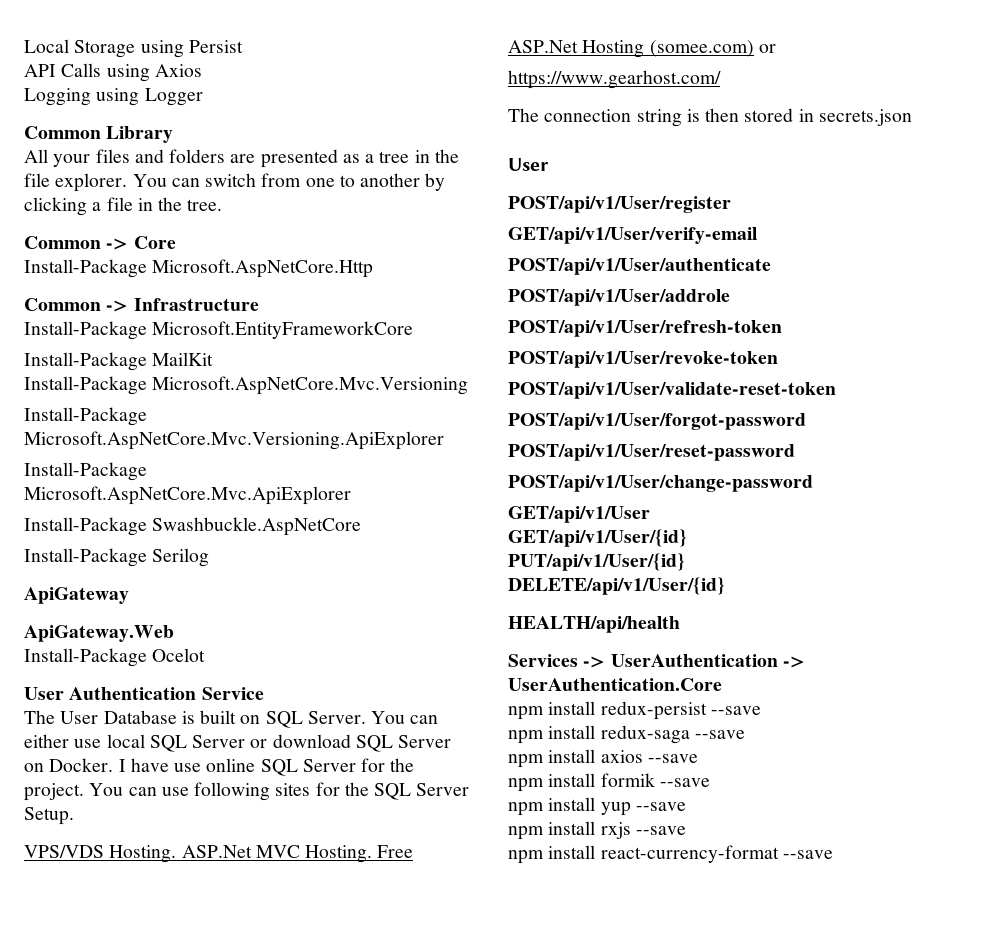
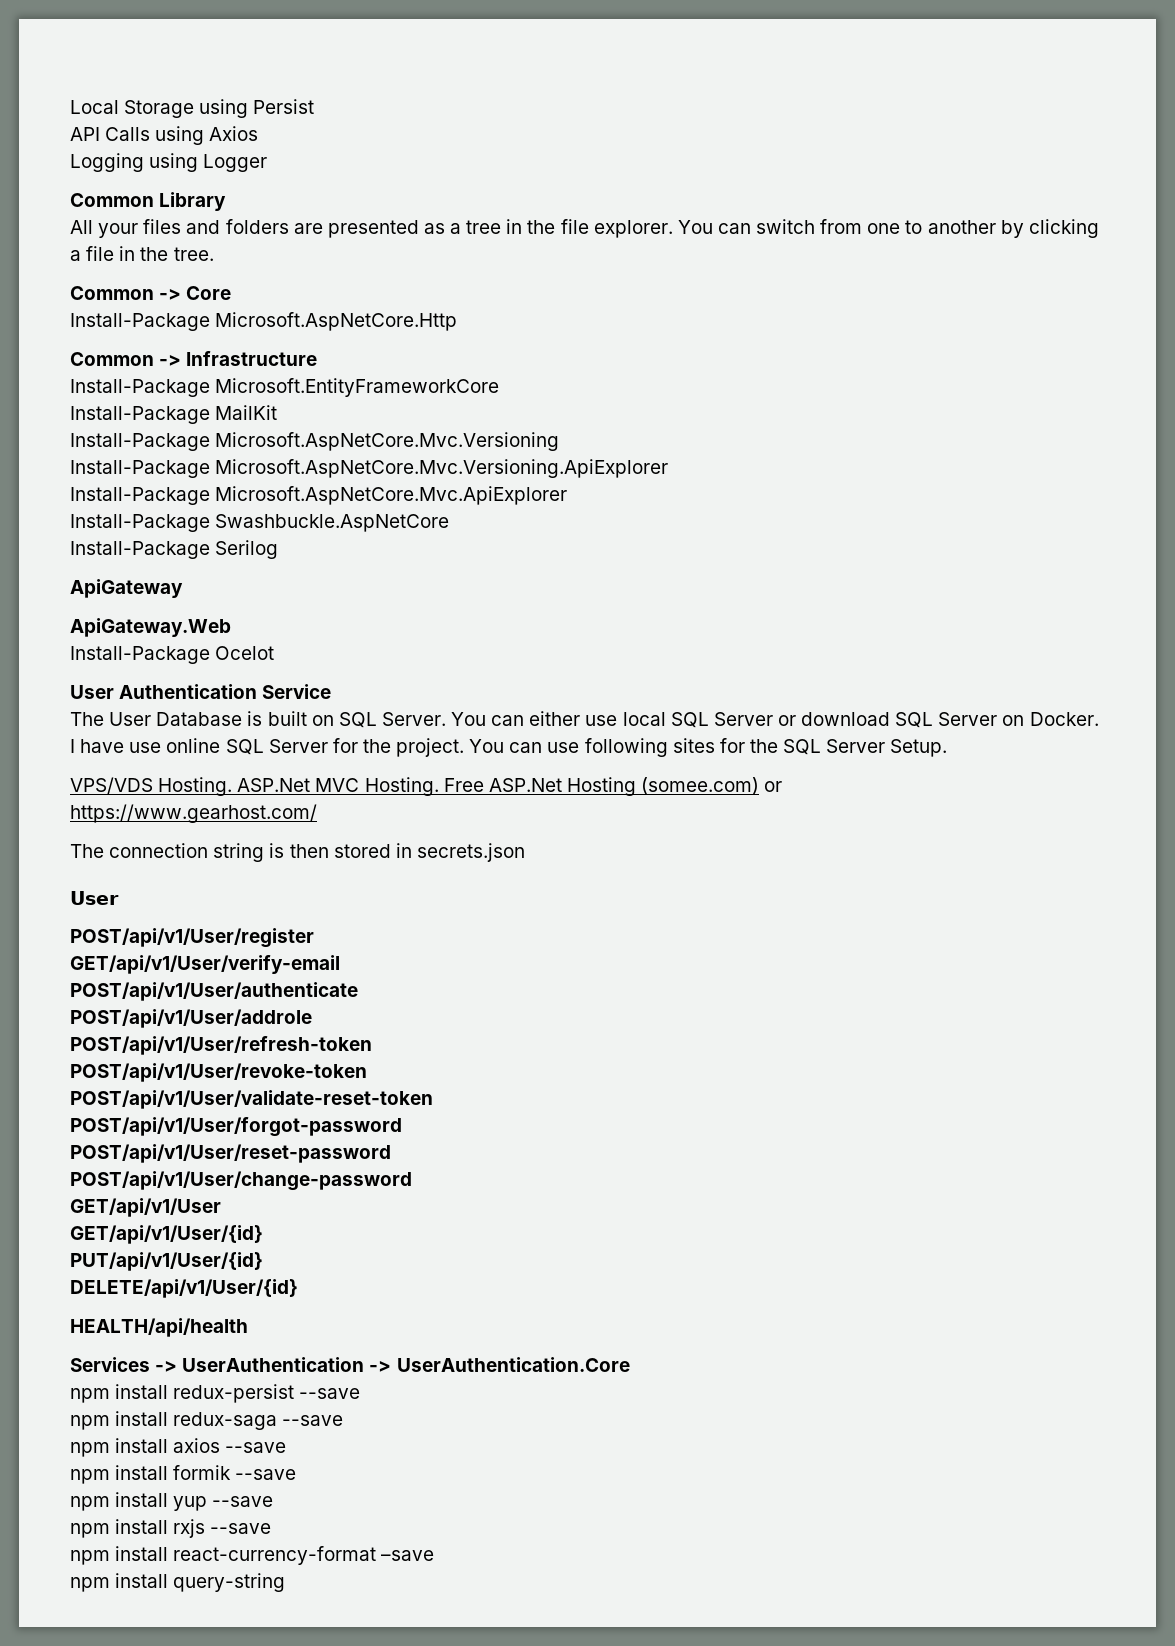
- npm install react-currency-format --save
+ npm install react-currency-format –save
+ npm install query-string

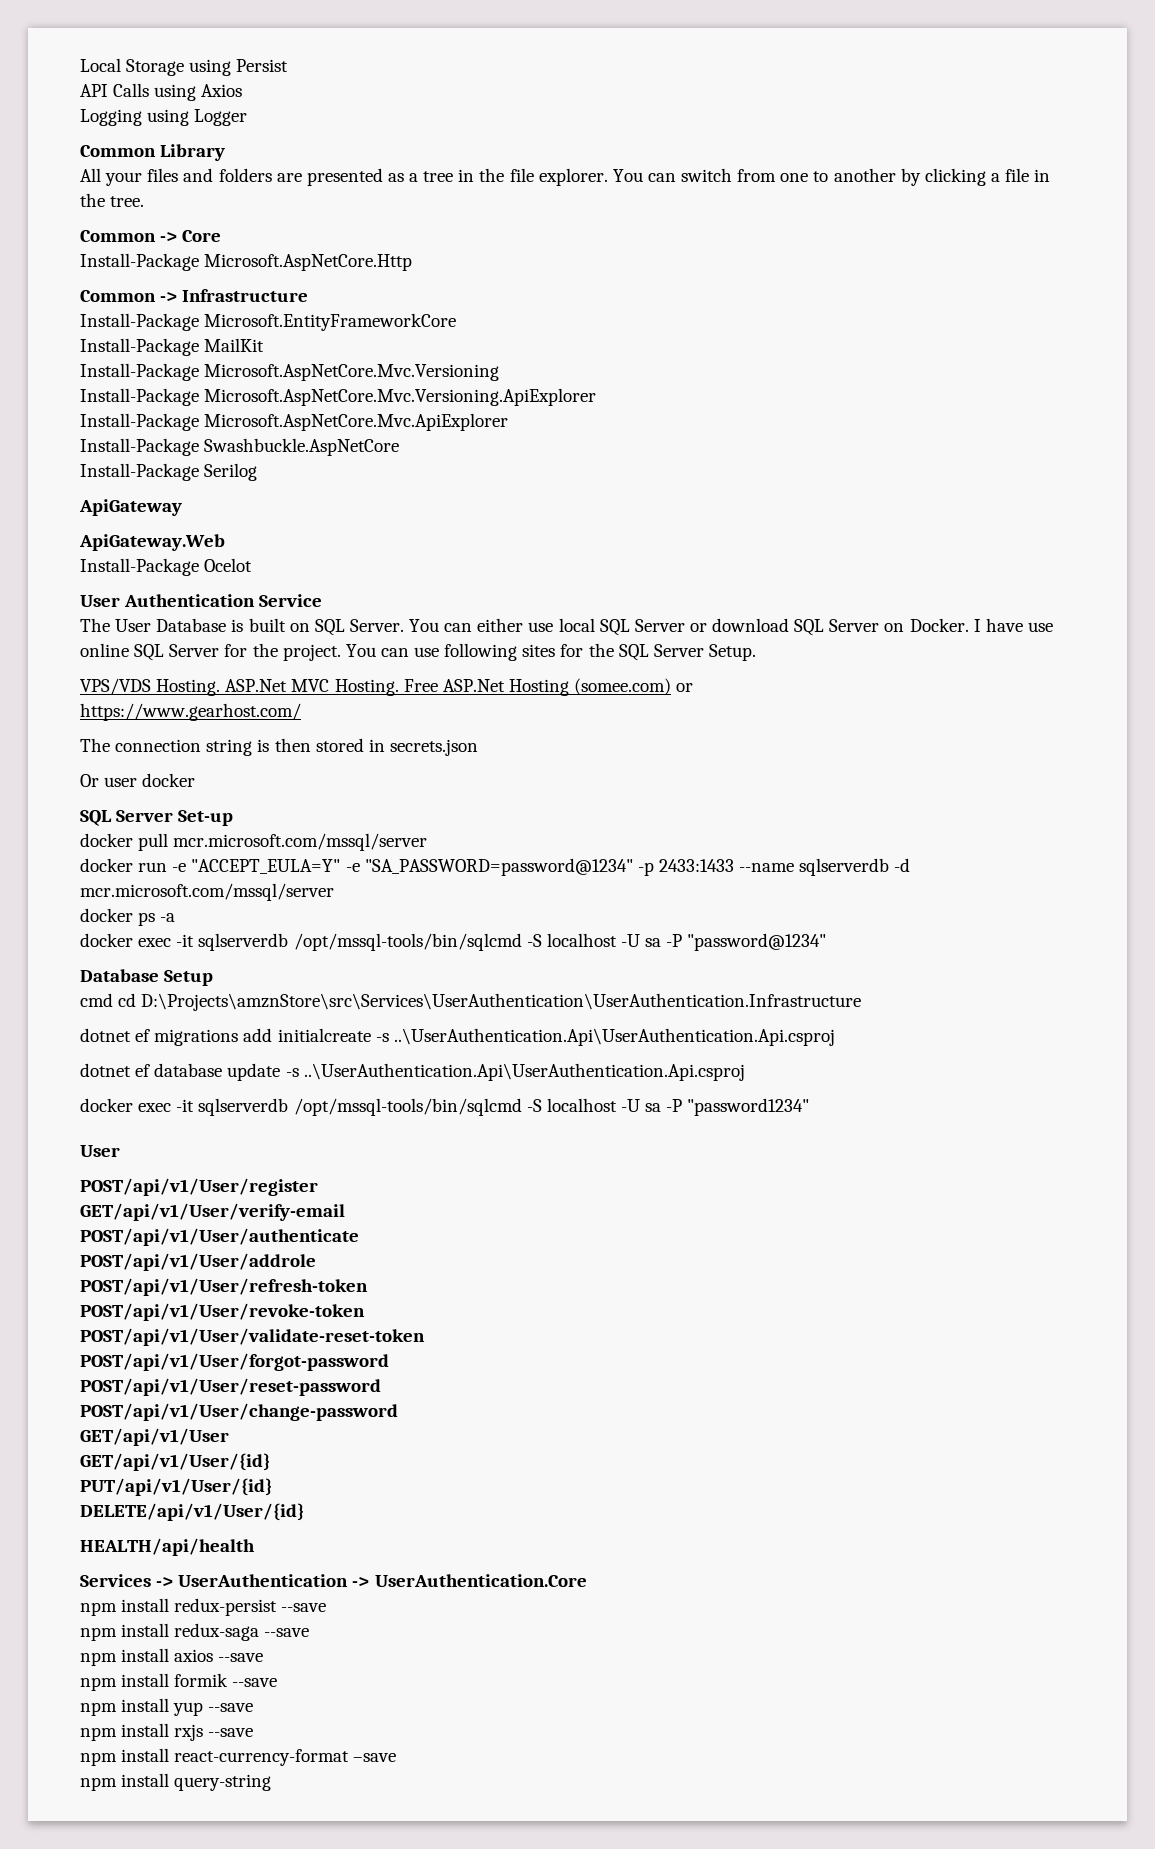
+ Or user docker
+ SQL Server Set-up
+ docker pull mcr.microsoft.com/mssql/server
+ docker run -e "ACCEPT_EULA=Y" -e "SA_PASSWORD=password@1234" -p 2433:1433 --name sqlserverdb -d mcr.microsoft.com/mssql/server
+ docker ps -a
+ docker exec -it sqlserverdb /opt/mssql-tools/bin/sqlcmd -S localhost -U sa -P "password@1234"
+ Database Setup
+ cmd cd D:\Projects\amznStore\src\Services\UserAuthentication\UserAuthentication.Infrastructure
+ dotnet ef migrations add initialcreate -s ..\UserAuthentication.Api\UserAuthentication.Api.csproj
+ dotnet ef database update -s ..\UserAuthentication.Api\UserAuthentication.Api.csproj
+ docker exec -it sqlserverdb /opt/mssql-tools/bin/sqlcmd -S localhost -U sa -P "password1234"

